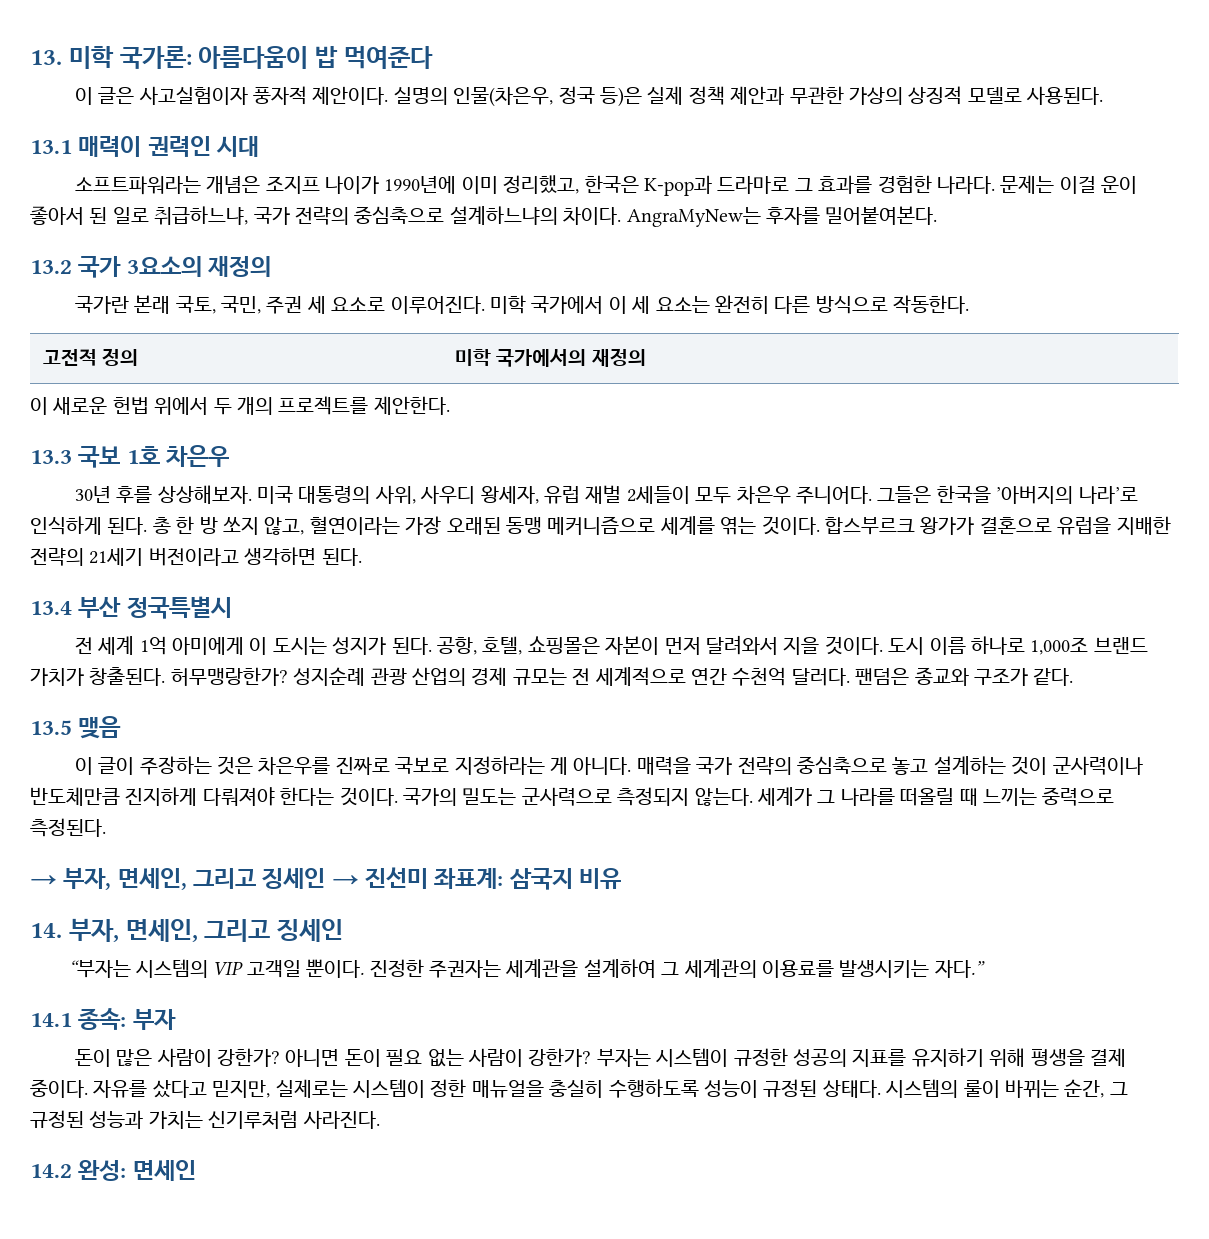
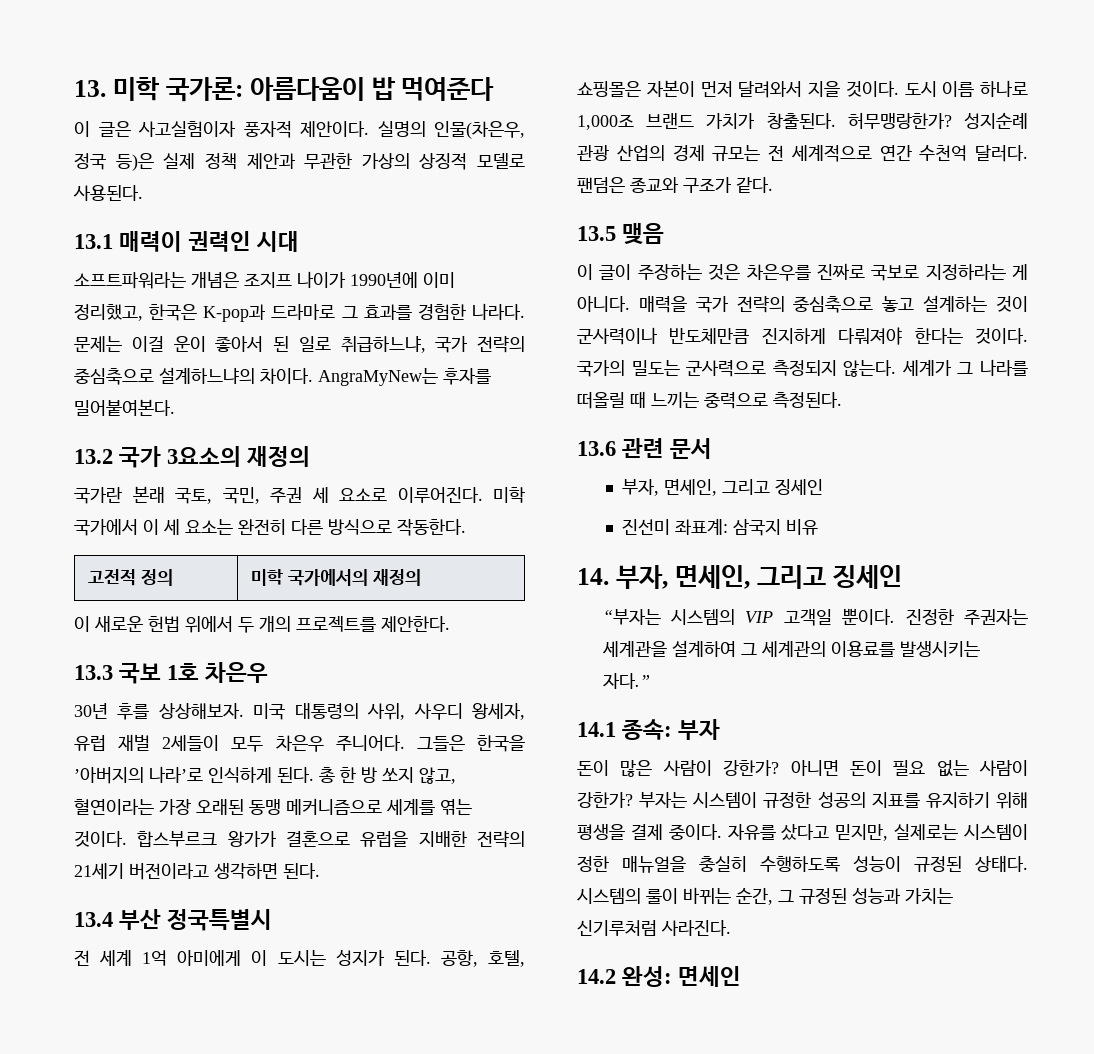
- → 부자, 면세인, 그리고 징세인 → 진선미 좌표계: 삼국지 비유
+ 13.6 관련 문서
+ 부자, 면세인, 그리고 징세인
+ 진선미 좌표계: 삼국지 비유

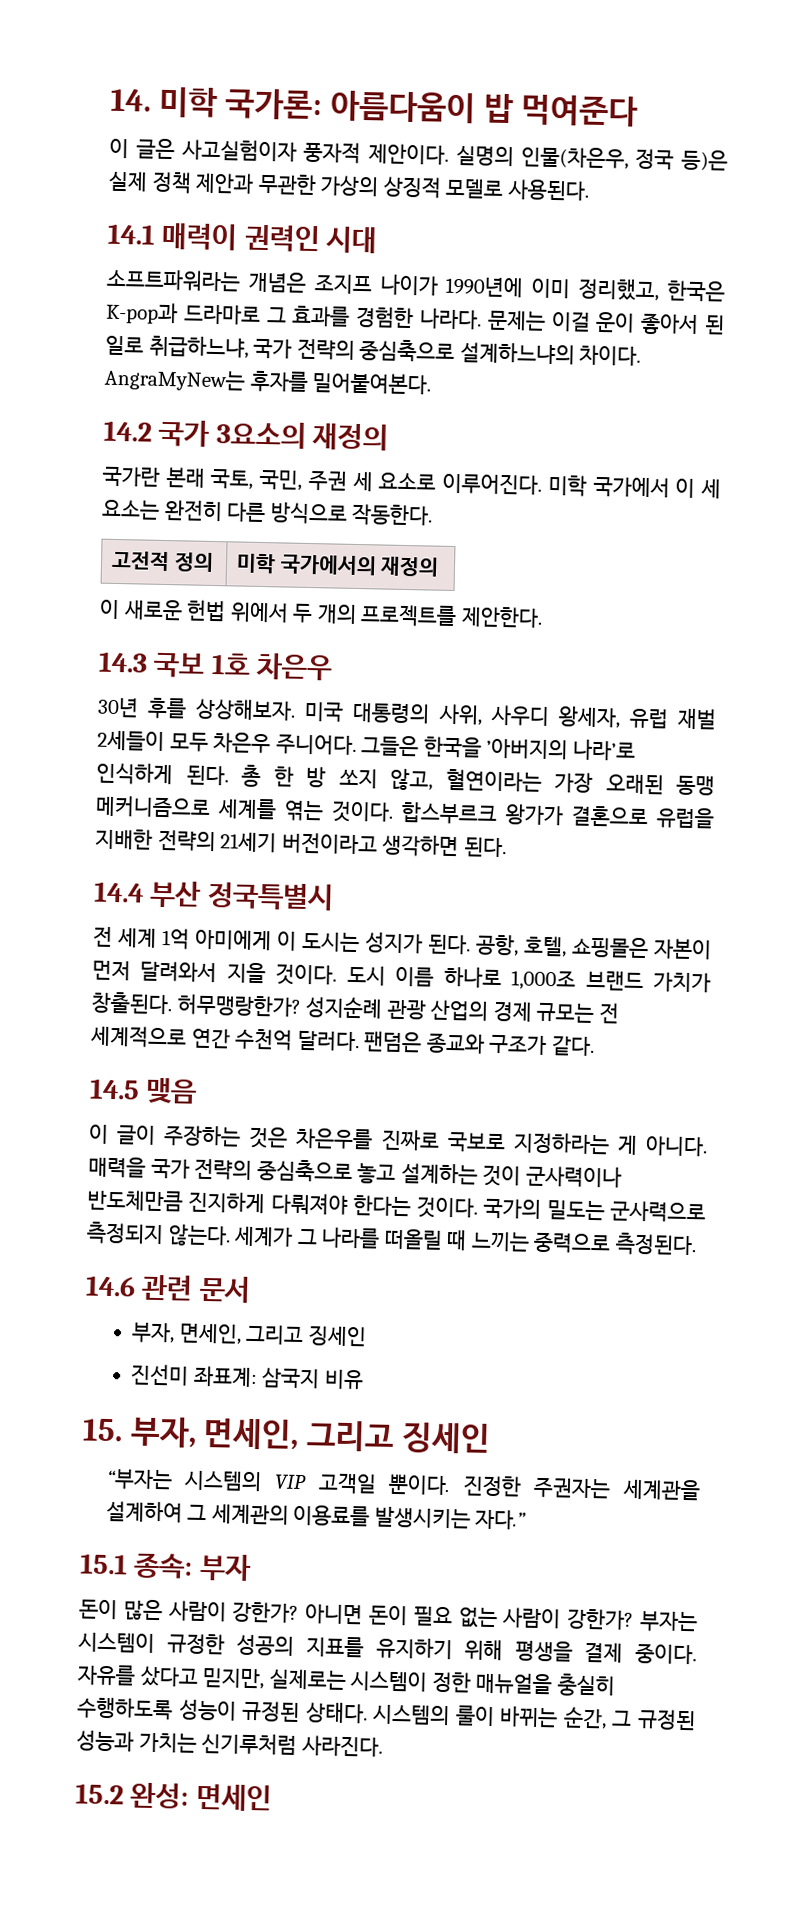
- 13. 미학 국가론: 아름다움이 밥 먹여준다
+ 14. 미학 국가론: 아름다움이 밥 먹여준다
- 13.1 매력이 권력인 시대
+ 14.1 매력이 권력인 시대
- 13.2 국가 3요소의 재정의
+ 14.2 국가 3요소의 재정의
- 13.3 국보 1호 차은우
+ 14.3 국보 1호 차은우
- 13.4 부산 정국특별시
+ 14.4 부산 정국특별시
- 13.5 맺음
+ 14.5 맺음
- 13.6 관련 문서
+ 14.6 관련 문서
- 14. 부자, 면세인, 그리고 징세인
+ 15. 부자, 면세인, 그리고 징세인
- 14.1 종속: 부자
+ 15.1 종속: 부자
- 14.2 완성: 면세인
+ 15.2 완성: 면세인

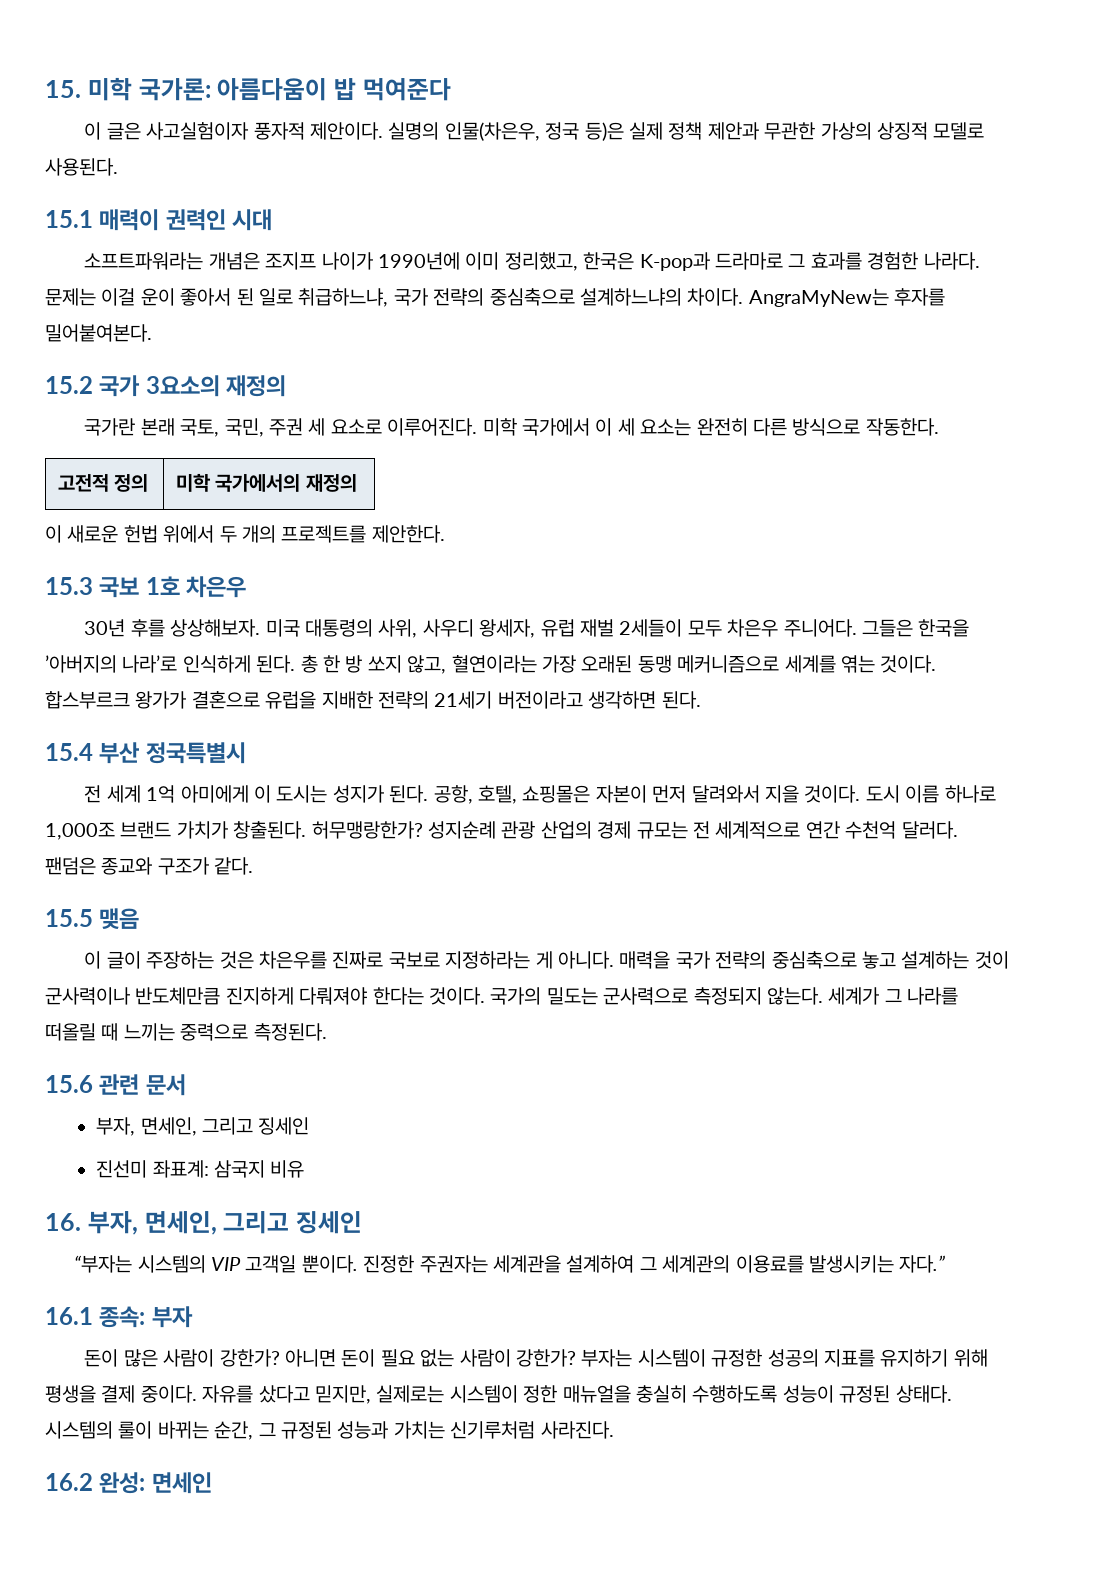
- 14. 미학 국가론: 아름다움이 밥 먹여준다
+ 15. 미학 국가론: 아름다움이 밥 먹여준다
- 14.1 매력이 권력인 시대
+ 15.1 매력이 권력인 시대
- 14.2 국가 3요소의 재정의
+ 15.2 국가 3요소의 재정의
- 14.3 국보 1호 차은우
+ 15.3 국보 1호 차은우
- 14.4 부산 정국특별시
+ 15.4 부산 정국특별시
- 14.5 맺음
+ 15.5 맺음
- 14.6 관련 문서
+ 15.6 관련 문서
- 15. 부자, 면세인, 그리고 징세인
+ 16. 부자, 면세인, 그리고 징세인
- 15.1 종속: 부자
+ 16.1 종속: 부자
- 15.2 완성: 면세인
+ 16.2 완성: 면세인

